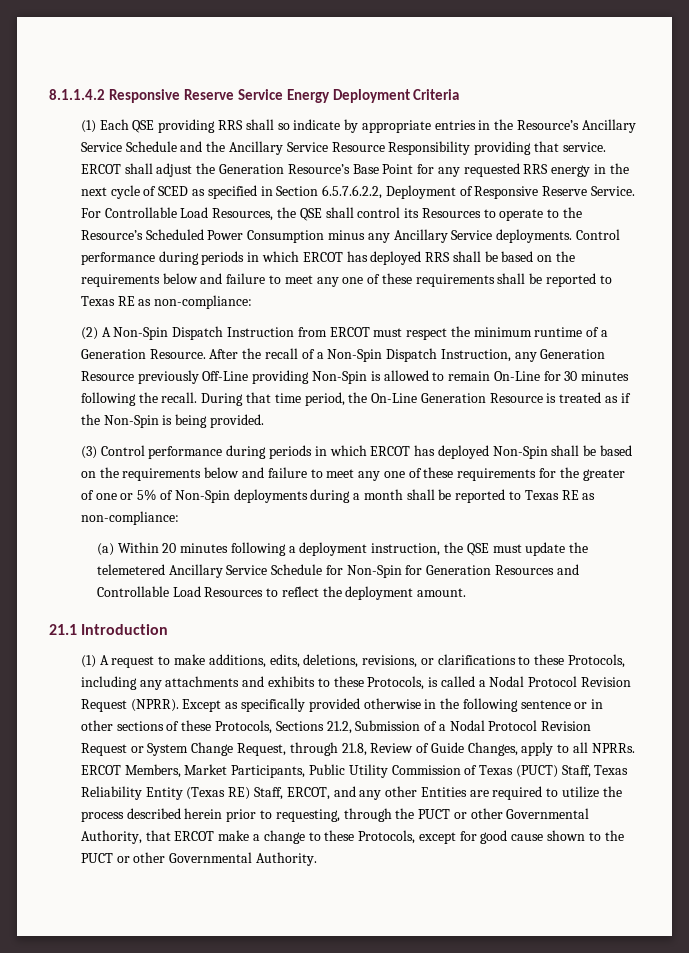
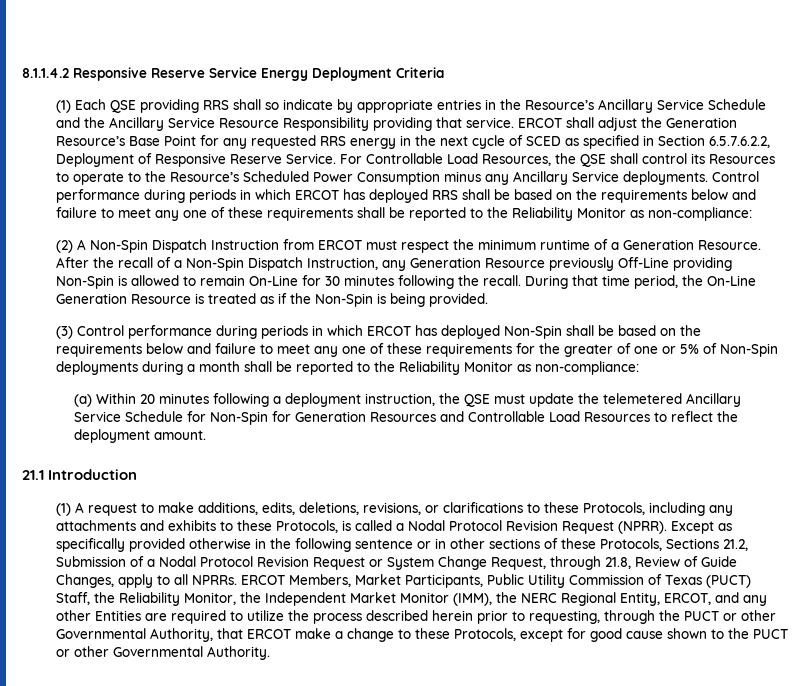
- Control performance during periods in which ERCOT has deployed RRS shall be based on the requirements below and failure to meet any one of these requirements shall be reported to Texas RE as non-compliance:
+ Control performance during periods in which ERCOT has deployed RRS shall be based on the requirements below and failure to meet any one of these requirements shall be reported to the Reliability Monitor as non-compliance:
- (3) Control performance during periods in which ERCOT has deployed Non-Spin shall be based on the requirements below and failure to meet any one of these requirements for the greater of one or 5% of Non-Spin deployments during a month shall be reported to Texas RE as non-compliance:
+ (3) Control performance during periods in which ERCOT has deployed Non-Spin shall be based on the requirements below and failure to meet any one of these requirements for the greater of one or 5% of Non-Spin deployments during a month shall be reported to the Reliability Monitor as non-compliance:
- ERCOT Members, Market Participants, Public Utility Commission of Texas (PUCT) Staff, Texas Reliability Entity (Texas RE) Staff, ERCOT, and any other Entities are required to utilize the process described herein prior to requesting, through the PUCT or other Governmental Authority, that ERCOT make a change to these Protocols, except for good cause shown to the PUCT or other Governmental Authority.
+ ERCOT Members, Market Participants, Public Utility Commission of Texas (PUCT) Staff, the Reliability Monitor, the Independent Market Monitor (IMM), the NERC Regional Entity, ERCOT, and any other Entities are required to utilize the process described herein prior to requesting, through the PUCT or other Governmental Authority, that ERCOT make a change to these Protocols, except for good cause shown to the PUCT or other Governmental Authority.

